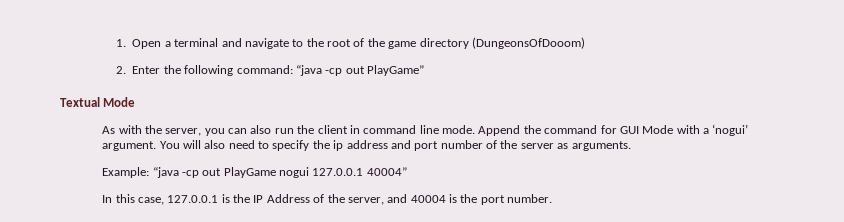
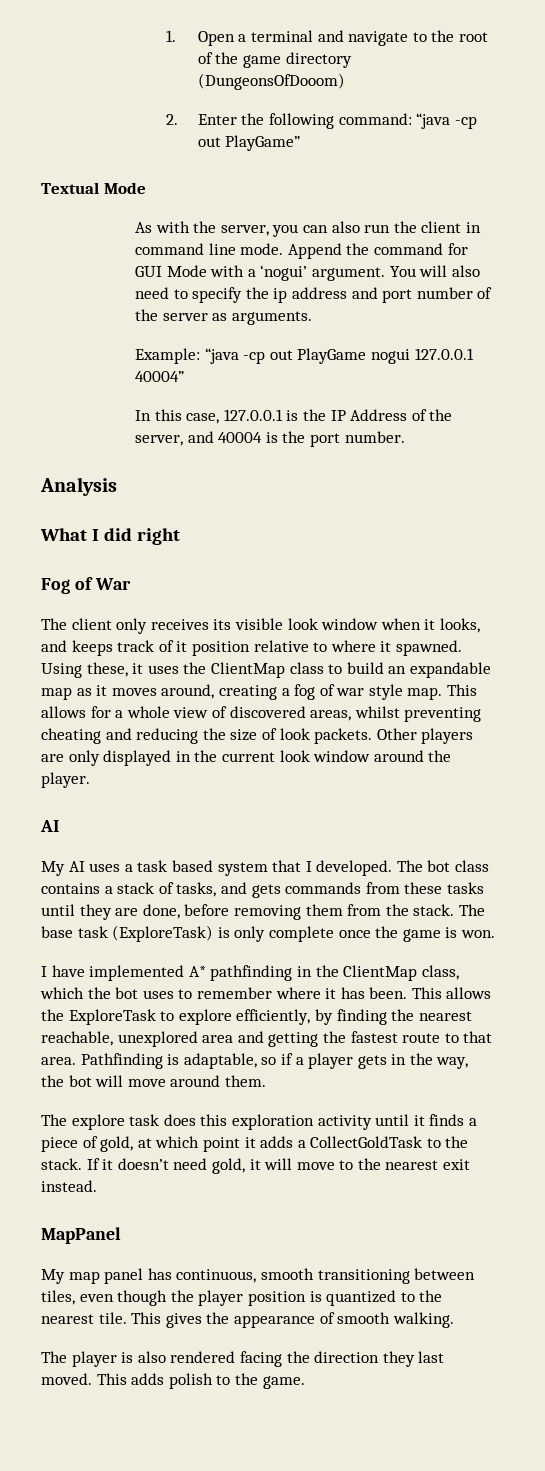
+ Analysis
+ What I did right
+ Fog of War
+ The client only receives its visible look window when it looks, and keeps track of it position relative to where it spawned. Using these, it uses the ClientMap class to build an expandable map as it moves around, creating a fog of war style map. This allows for a whole view of discovered areas, whilst preventing cheating and reducing the size of look packets. Other players are only displayed in the current look window around the player.
+ AI
+ My AI uses a task based system that I developed. The bot class contains a stack of tasks, and gets commands from these tasks until they are done, before removing them from the stack. The base task (ExploreTask) is only complete once the game is won.
+ I have implemented A* pathfinding in the ClientMap class, which the bot uses to remember where it has been. This allows the ExploreTask to explore efficiently, by finding the nearest reachable, unexplored area and getting the fastest route to that area. Pathfinding is adaptable, so if a player gets in the way, the bot will move around them.
+ The explore task does this exploration activity until it finds a piece of gold, at which point it adds a CollectGoldTask to the stack. If it doesn’t need gold, it will move to the nearest exit instead.
+ MapPanel
+ My map panel has continuous, smooth transitioning between tiles, even though the player position is quantized to the nearest tile. This gives the appearance of smooth walking.
+ The player is also rendered facing the direction they last moved. This adds polish to the game.

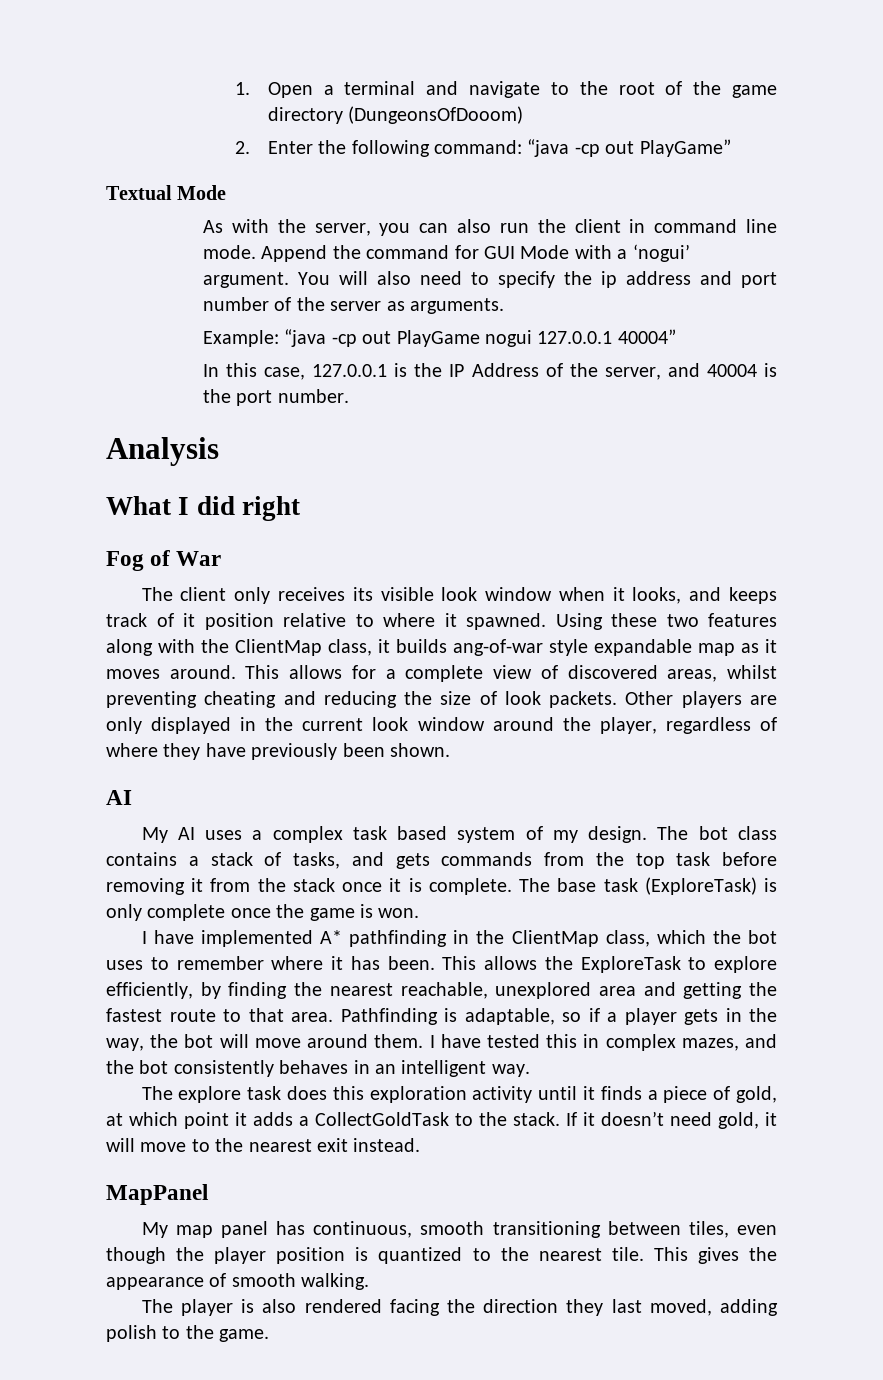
- Using these, it uses the ClientMap class to build an expandable map as it moves around, creating a fog of war style map.
+ Using these two features along with the ClientMap class, it builds ang-of-war style expandable map as it moves around.
- This allows for a whole view of discovered areas, whilst preventing cheating and reducing the size of look packets.
+ This allows for a complete view of discovered areas, whilst preventing cheating and reducing the size of look packets.
- Other players are only displayed in the current look window around the player.
+ Other players are only displayed in the current look window around the player, regardless of where they have previously been shown.
- My AI uses a task based system that I developed.
+ My AI uses a complex task based system of my design.
- The bot class contains a stack of tasks, and gets commands from these tasks until they are done, before removing them from the stack.
+ The bot class contains a stack of tasks, and gets commands from the top task before removing it from the stack once it is complete.
+ I have tested this in complex mazes, and the bot consistently behaves in an intelligent way.
- The player is also rendered facing the direction they last moved. This adds polish to the game.
+ The player is also rendered facing the direction they last moved, adding polish to the game.

